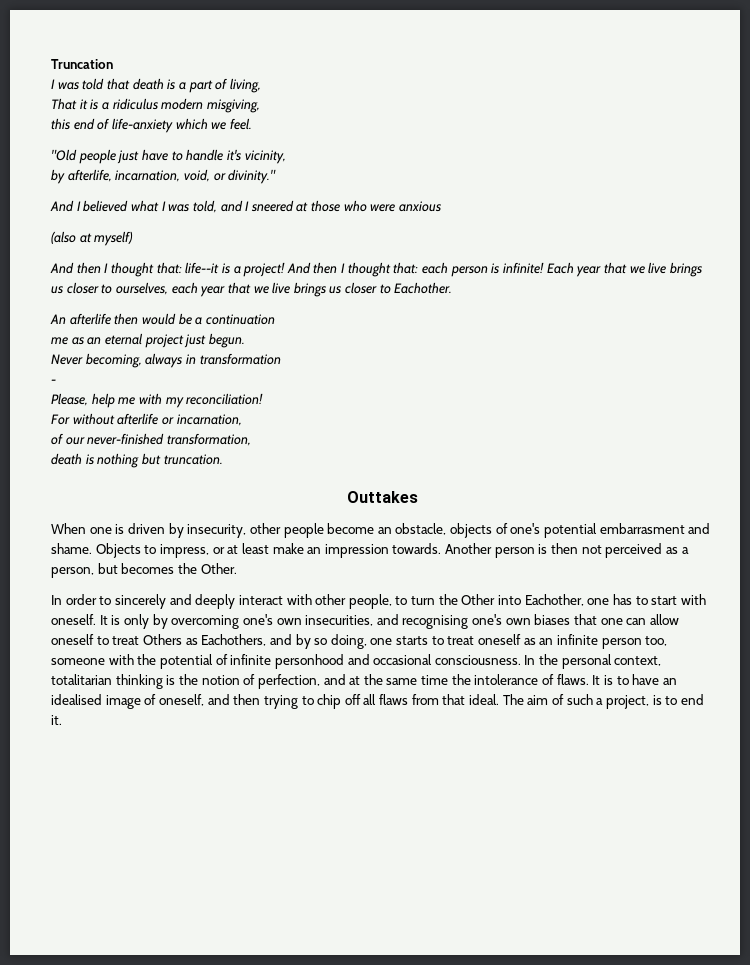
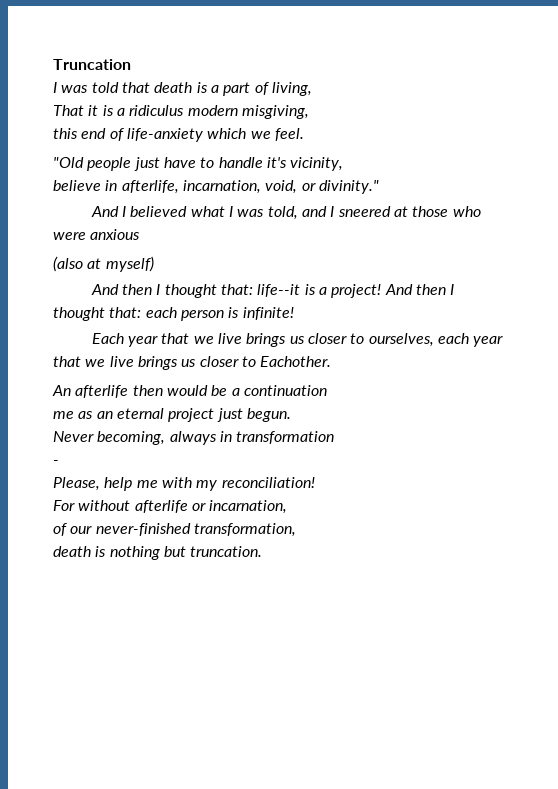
- by afterlife, incarnation, void, or divinity."
+ believe in afterlife, incarnation, void, or divinity."
- And then I thought that: each person is infinite! Each year that we live brings us closer to ourselves, each year that we live brings us closer to Eachother.
+ And then I thought that: each person is infinite!
+ Each year that we live brings us closer to ourselves, each year that we live brings us closer to Eachother.
- Outtakes
- When one is driven by insecurity, other people become an obstacle, objects of one's potential embarrasment and shame. Objects to impress, or at least make an impression towards. Another person is then not perceived as a person, but becomes the Other.
- In order to sincerely and deeply interact with other people, to turn the Other into Eachother, one has to start with oneself. It is only by overcoming one's own insecurities, and recognising one's own biases that one can allow oneself to treat Others as Eachothers, and by so doing, one starts to treat oneself as an infinite person too, someone with the potential of infinite personhood and occasional consciousness. In the personal context, totalitarian thinking is the notion of perfection, and at the same time the intolerance of flaws. It is to have an idealised image of oneself, and then trying to chip off all flaws from that ideal. The aim of such a project, is to end it.

